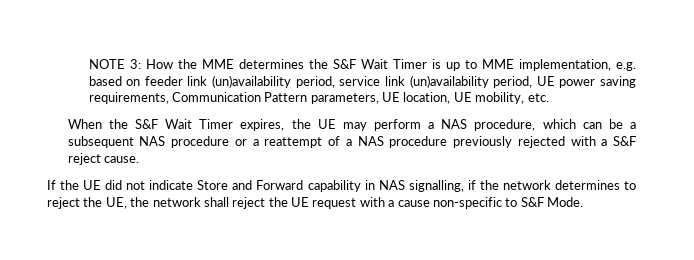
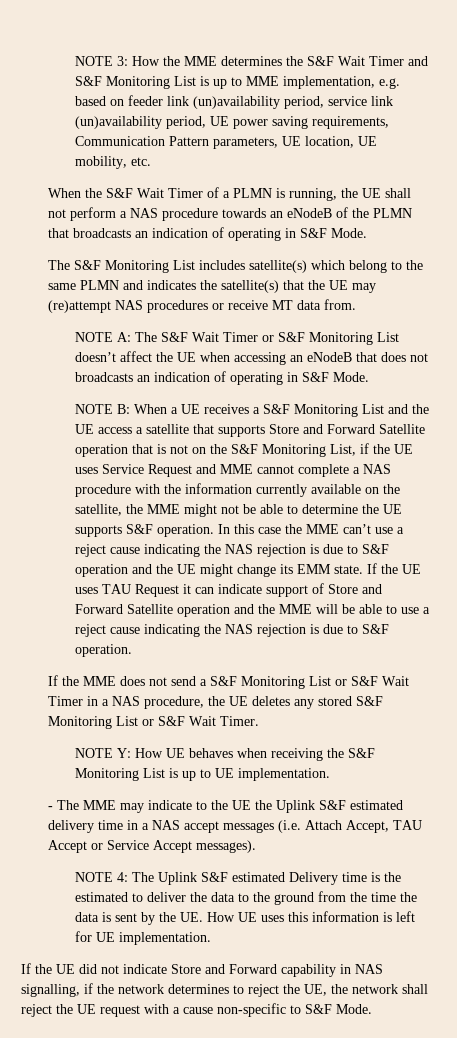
- NOTE 3: How the MME determines the S&F Wait Timer is up to MME implementation, e.g. based on feeder link (un)availability period, service link (un)availability period, UE power saving requirements, Communication Pattern parameters, UE location, UE mobility, etc.
+ NOTE 3: How the MME determines the S&F Wait Timer and S&F Monitoring List is up to MME implementation, e.g. based on feeder link (un)availability period, service link (un)availability period, UE power saving requirements, Communication Pattern parameters, UE location, UE mobility, etc.
- When the S&F Wait Timer expires, the UE may perform a NAS procedure, which can be a subsequent NAS procedure or a reattempt of a NAS procedure previously rejected with a S&F reject cause.
+ When the S&F Wait Timer of a PLMN is running, the UE shall not perform a NAS procedure towards an eNodeB of the PLMN that broadcasts an indication of operating in S&F Mode.
+ The S&F Monitoring List includes satellite(s) which belong to the same PLMN and indicates the satellite(s) that the UE may (re)attempt NAS procedures or receive MT data from.
+ NOTE A: The S&F Wait Timer or S&F Monitoring List doesn’t affect the UE when accessing an eNodeB that does not broadcasts an indication of operating in S&F Mode.
+ NOTE B: When a UE receives a S&F Monitoring List and the UE access a satellite that supports Store and Forward Satellite operation that is not on the S&F Monitoring List, if the UE uses Service Request and MME cannot complete a NAS procedure with the information currently available on the satellite, the MME might not be able to determine the UE supports S&F operation. In this case the MME can’t use a reject cause indicating the NAS rejection is due to S&F operation and the UE might change its EMM state. If the UE uses TAU Request it can indicate support of Store and Forward Satellite operation and the MME will be able to use a reject cause indicating the NAS rejection is due to S&F operation.
+ If the MME does not send a S&F Monitoring List or S&F Wait Timer in a NAS procedure, the UE deletes any stored S&F Monitoring List or S&F Wait Timer.
+ NOTE Y: How UE behaves when receiving the S&F Monitoring List is up to UE implementation.
+ - The MME may indicate to the UE the Uplink S&F estimated delivery time in a NAS accept messages (i.e. Attach Accept, TAU Accept or Service Accept messages).
+ NOTE 4: The Uplink S&F estimated Delivery time is the estimated to deliver the data to the ground from the time the data is sent by the UE. How UE uses this information is left for UE implementation.

